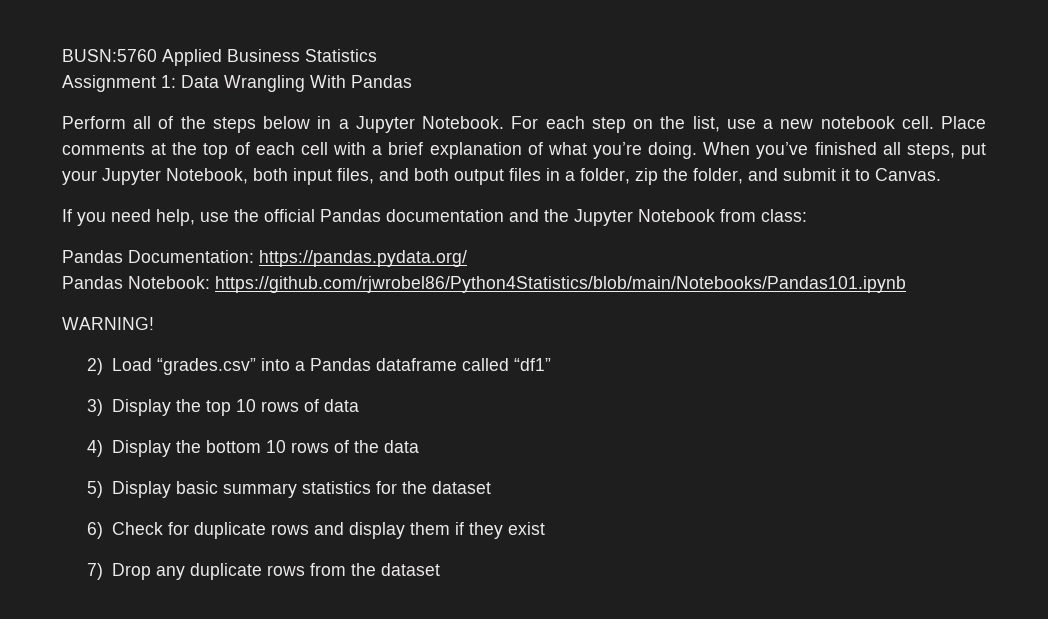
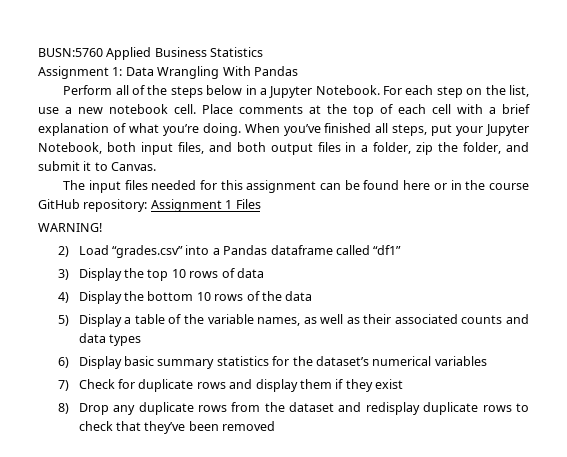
- If you need help, use the official Pandas documentation and the Jupyter Notebook from class:
- Pandas Documentation: https://pandas.pydata.org/
- Pandas Notebook: https://github.com/rjwrobel86/Python4Statistics/blob/main/Notebooks/Pandas101.ipynb
+ The input files needed for this assignment can be found here or in the course GitHub repository: Assignment 1 Files
- 5) Display basic summary statistics for the dataset
- 6) Check for duplicate rows and display them if they exist
+ 5) Display a table of the variable names, as well as their associated counts and data types
+ 6) Display basic summary statistics for the dataset’s numerical variables
+ 7) Check for duplicate rows and display them if they exist
- 7) Drop any duplicate rows from the dataset
+ 8) Drop any duplicate rows from the dataset and redisplay duplicate rows to check that they’ve been removed

